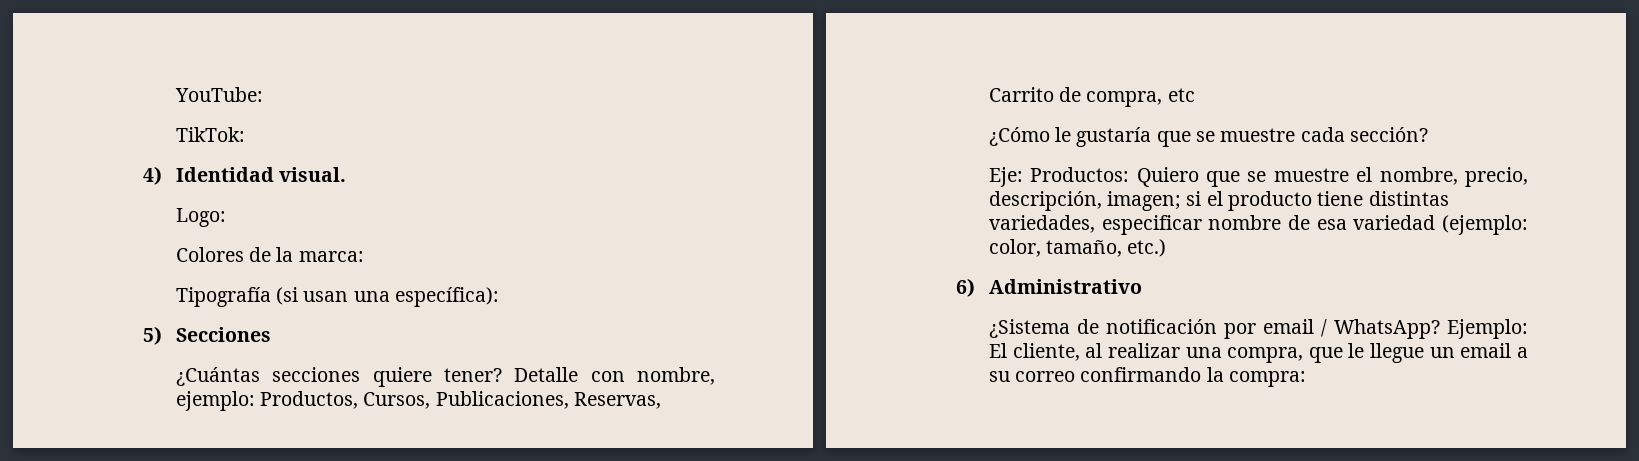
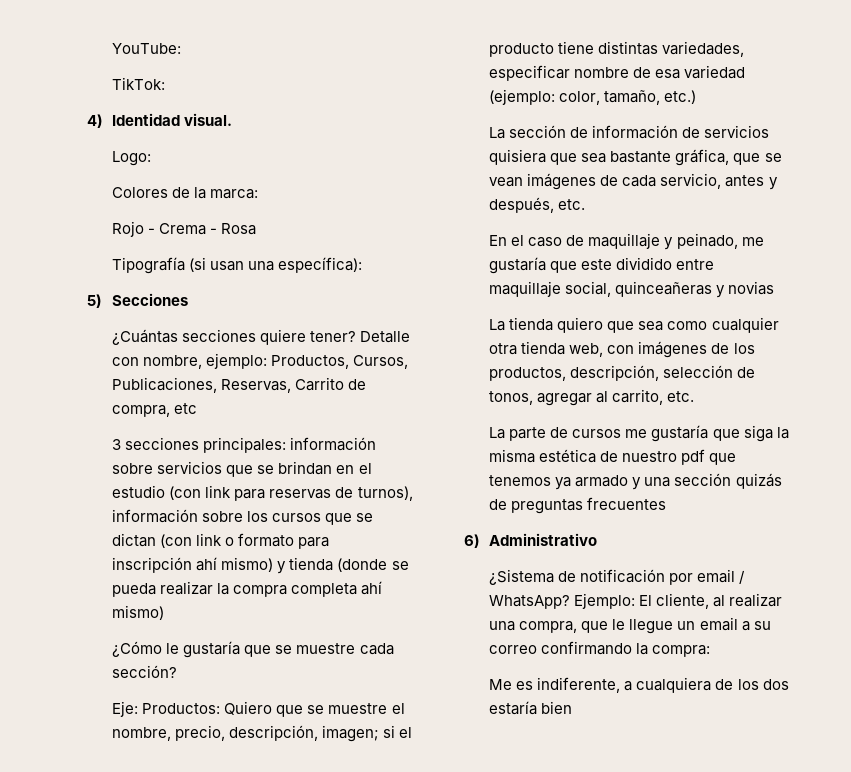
+ Rojo - Crema - Rosa
+ 3 secciones principales: información sobre servicios que se brindan en el estudio (con link para reservas de turnos), información sobre los cursos que se dictan (con link o formato para inscripción ahí mismo) y tienda (donde se pueda realizar la compra completa ahí mismo)
+ La sección de información de servicios quisiera que sea bastante gráfica, que se vean imágenes de cada servicio, antes y después, etc.
+ En el caso de maquillaje y peinado, me gustaría que este dividido entre maquillaje social, quinceañeras y novias
+ La tienda quiero que sea como cualquier otra tienda web, con imágenes de los productos, descripción, selección de tonos, agregar al carrito, etc.
+ La parte de cursos me gustaría que siga la misma estética de nuestro pdf que tenemos ya armado y una sección quizás de preguntas frecuentes
+ Me es indiferente, a cualquiera de los dos estaría bien

